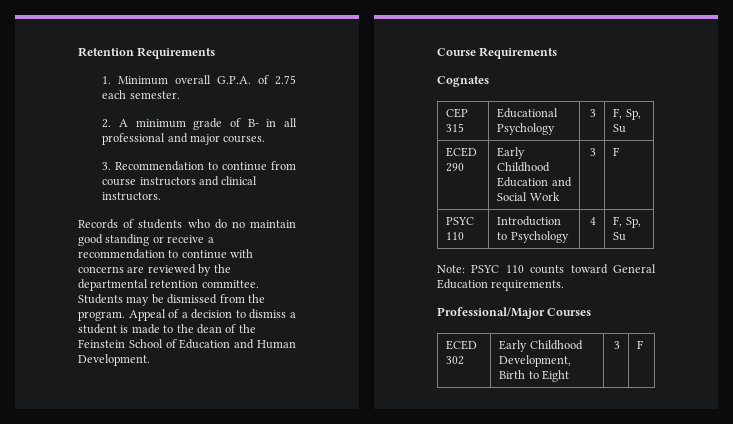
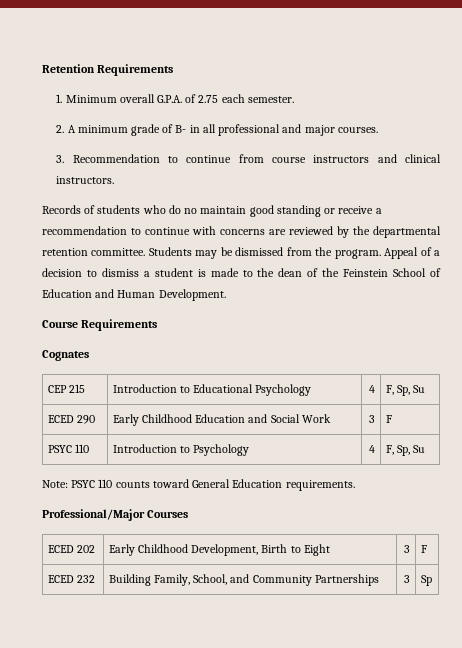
- CEP 315 | Educational Psychology | 3 | F, Sp, Su
+ CEP 215 | Introduction to Educational Psychology | 4 | F, Sp, Su
- ECED 302 | Early Childhood Development, Birth to Eight | 3 | F
+ ECED 202 | Early Childhood Development, Birth to Eight | 3 | F
+ ECED 232 | Building Family, School, and Community Partnerships | 3 | Sp

